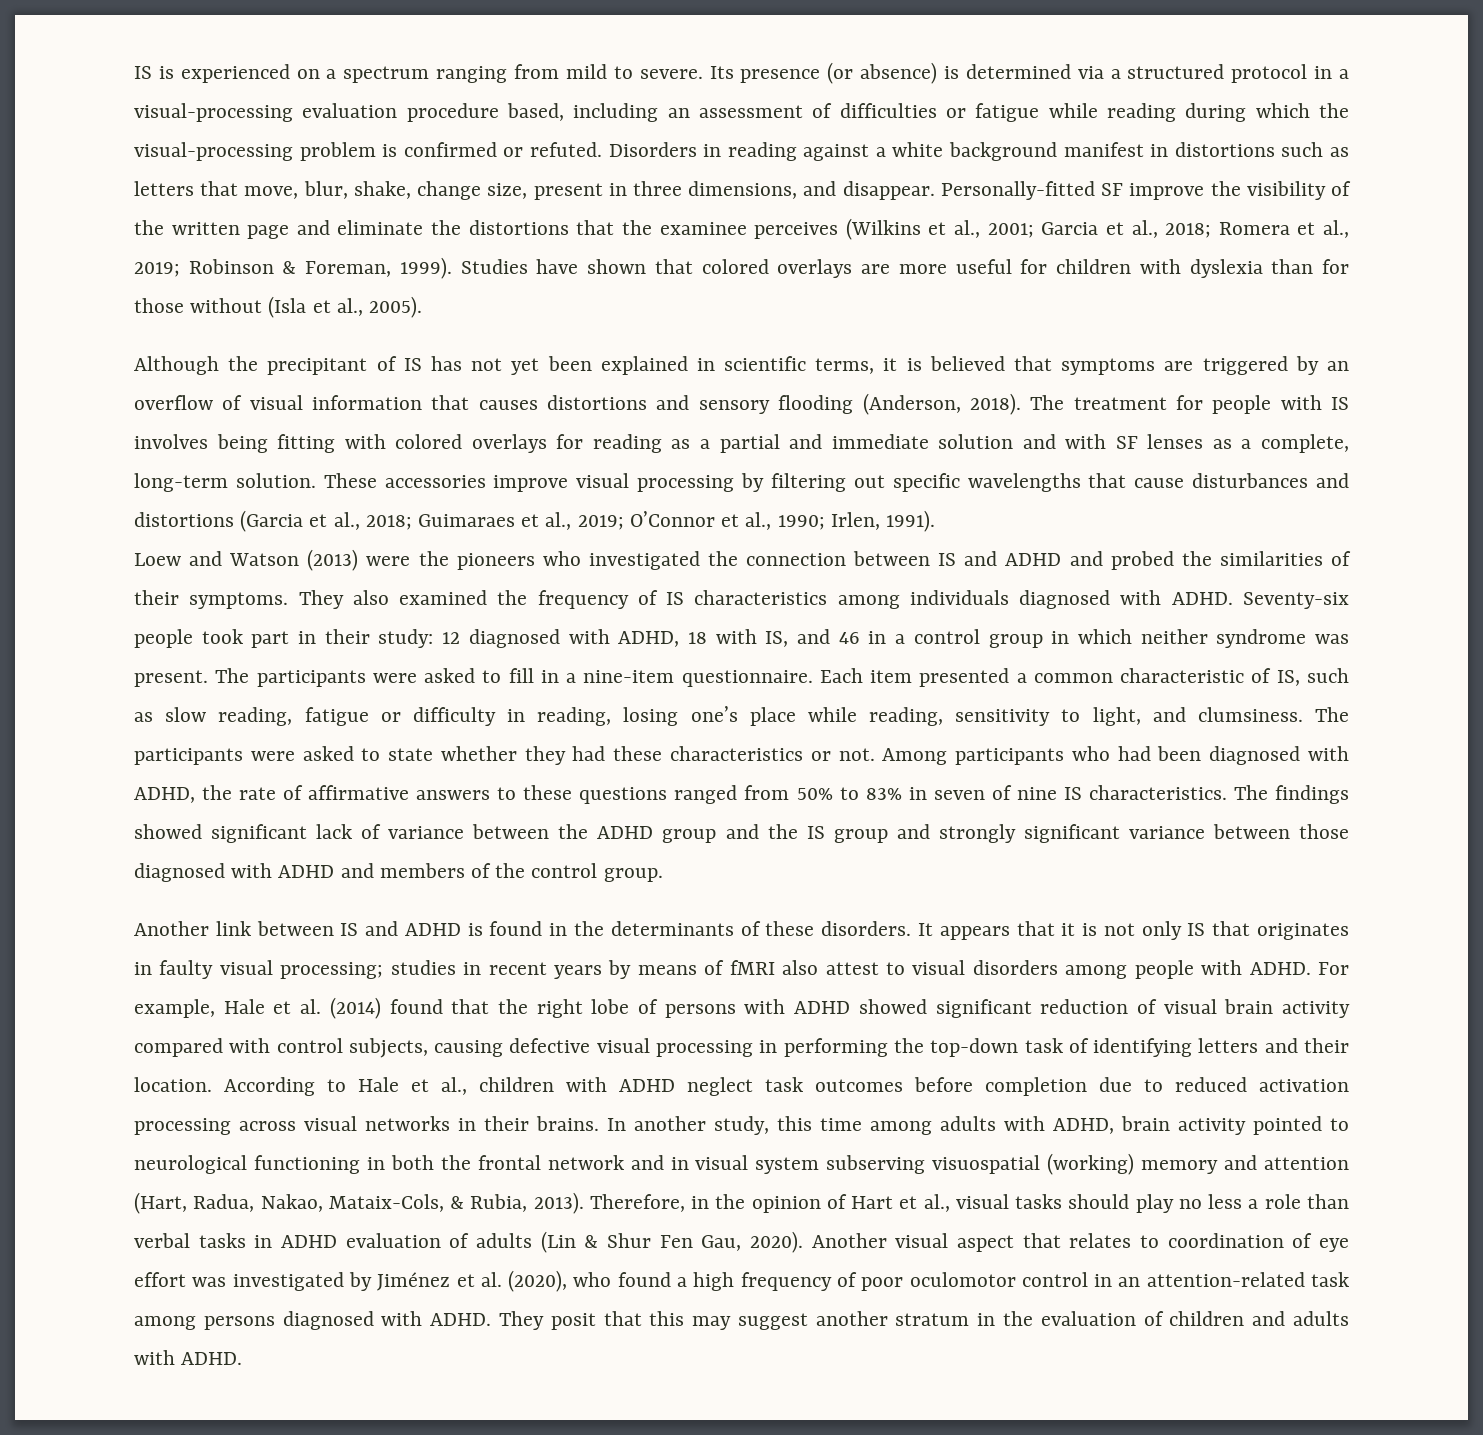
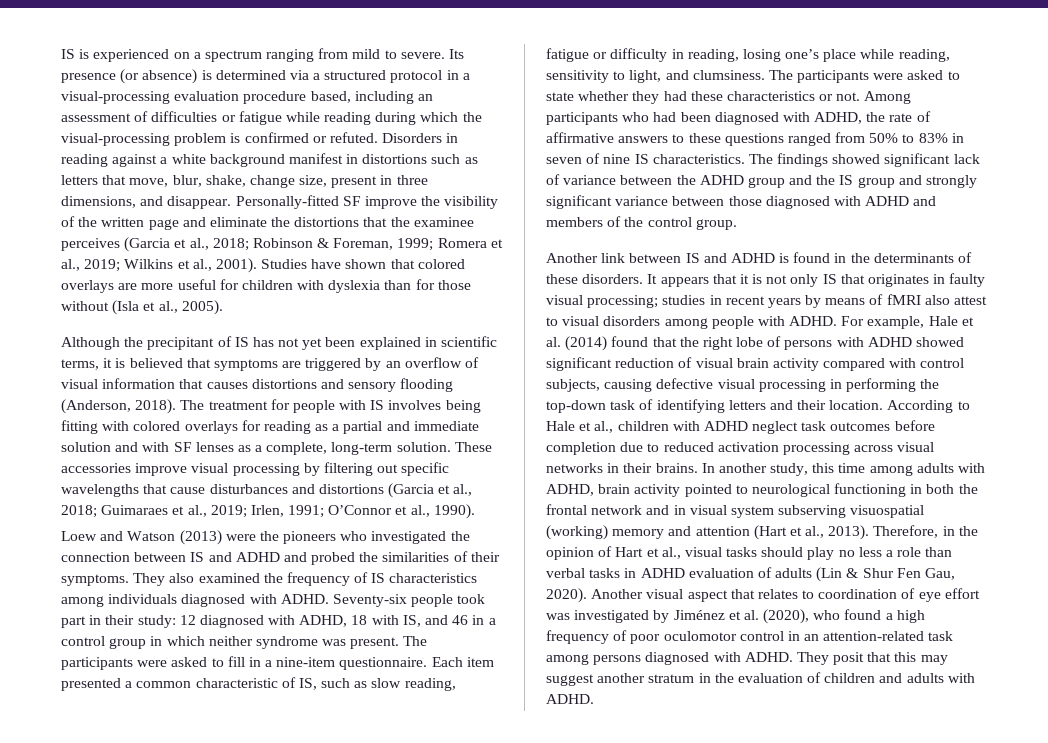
- Personally-fitted SF improve the visibility of the written page and eliminate the distortions that the examinee perceives (Wilkins et al., 2001; Garcia et al., 2018; Romera et al., 2019; Robinson & Foreman, 1999).
+ Personally-fitted SF improve the visibility of the written page and eliminate the distortions that the examinee perceives (Garcia et al., 2018; Robinson & Foreman, 1999; Romera et al., 2019; Wilkins et al., 2001).
- These accessories improve visual processing by filtering out specific wavelengths that cause disturbances and distortions (Garcia et al., 2018; Guimaraes et al., 2019; O’Connor et al., 1990; Irlen, 1991).
+ These accessories improve visual processing by filtering out specific wavelengths that cause disturbances and distortions (Garcia et al., 2018; Guimaraes et al., 2019; Irlen, 1991; O’Connor et al., 1990).
- In another study, this time among adults with ADHD, brain activity pointed to neurological functioning in both the frontal network and in visual system subserving visuospatial (working) memory and attention (Hart, Radua, Nakao, Mataix-Cols, & Rubia, 2013).
+ In another study, this time among adults with ADHD, brain activity pointed to neurological functioning in both the frontal network and in visual system subserving visuospatial (working) memory and attention (Hart et al., 2013).

